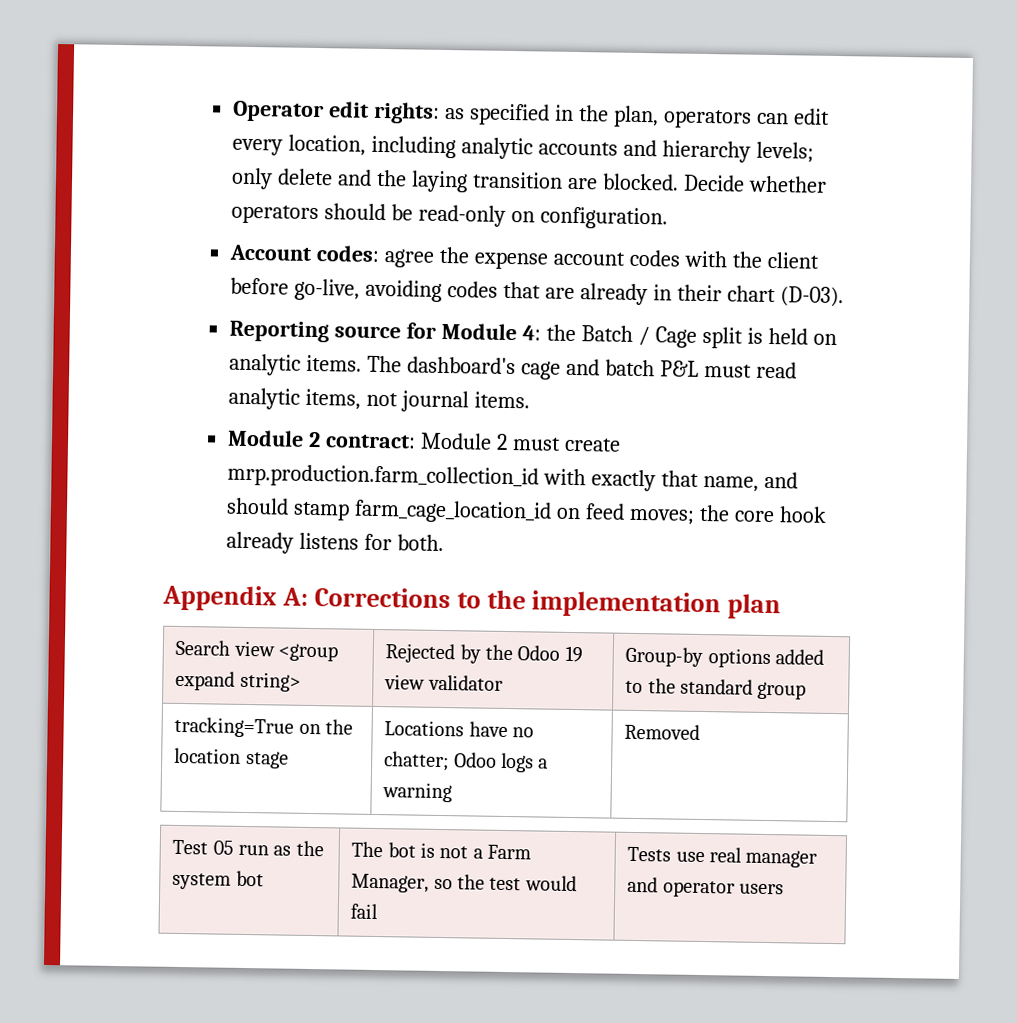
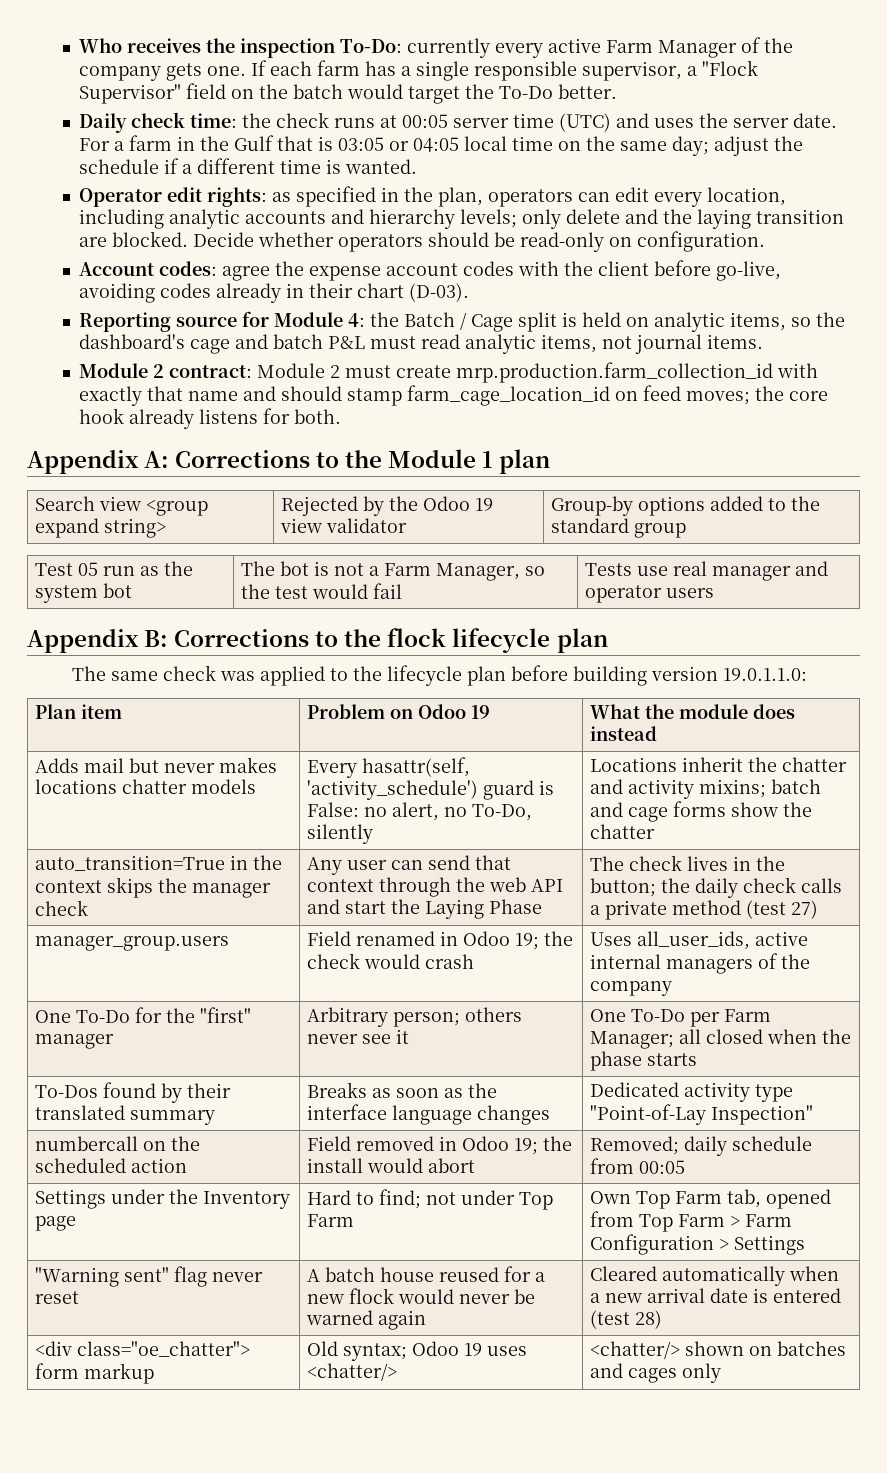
+ Who receives the inspection To-Do: currently every active Farm Manager of the company gets one. If each farm has a single responsible supervisor, a "Flock Supervisor" field on the batch would target the To-Do better.
+ Daily check time: the check runs at 00:05 server time (UTC) and uses the server date. For a farm in the Gulf that is 03:05 or 04:05 local time on the same day; adjust the schedule if a different time is wanted.
- Account codes: agree the expense account codes with the client before go-live, avoiding codes that are already in their chart (D-03).
+ Account codes: agree the expense account codes with the client before go-live, avoiding codes already in their chart (D-03).
- Reporting source for Module 4: the Batch / Cage split is held on analytic items. The dashboard's cage and batch P&L must read analytic items, not journal items.
+ Reporting source for Module 4: the Batch / Cage split is held on analytic items, so the dashboard's cage and batch P&L must read analytic items, not journal items.
- Module 2 contract: Module 2 must create mrp.production.farm_collection_id with exactly that name, and should stamp farm_cage_location_id on feed moves; the core hook already listens for both.
+ Module 2 contract: Module 2 must create mrp.production.farm_collection_id with exactly that name and should stamp farm_cage_location_id on feed moves; the core hook already listens for both.
- Appendix A: Corrections to the implementation plan
+ Appendix A: Corrections to the Module 1 plan
- tracking=True on the location stage | Locations have no chatter; Odoo logs a warning | Removed
+ Appendix B: Corrections to the flock lifecycle plan
+ The same check was applied to the lifecycle plan before building version 19.0.1.1.0:
+ Plan item | Problem on Odoo 19 | What the module does instead
+ Adds mail but never makes locations chatter models | Every hasattr(self, 'activity_schedule') guard is False: no alert, no To-Do, silently | Locations inherit the chatter and activity mixins; batch and cage forms show the chatter
+ auto_transition=True in the context skips the manager check | Any user can send that context through the web API and start the Laying Phase | The check lives in the button; the daily check calls a private method (test 27)
+ manager_group.users | Field renamed in Odoo 19; the check would crash | Uses all_user_ids, active internal managers of the company
+ One To-Do for the "first" manager | Arbitrary person; others never see it | One To-Do per Farm Manager; all closed when the phase starts
+ To-Dos found by their translated summary | Breaks as soon as the interface language changes | Dedicated activity type "Point-of-Lay Inspection"
+ numbercall on the scheduled action | Field removed in Odoo 19; the install would abort | Removed; daily schedule from 00:05
+ Settings under the Inventory page | Hard to find; not under Top Farm | Own Top Farm tab, opened from Top Farm > Farm Configuration > Settings
+ "Warning sent" flag never reset | A batch house reused for a new flock would never be warned again | Cleared automatically when a new arrival date is entered (test 28)
+ <div class="oe_chatter"> form markup | Old syntax; Odoo 19 uses <chatter/> | <chatter/> shown on batches and cages only

